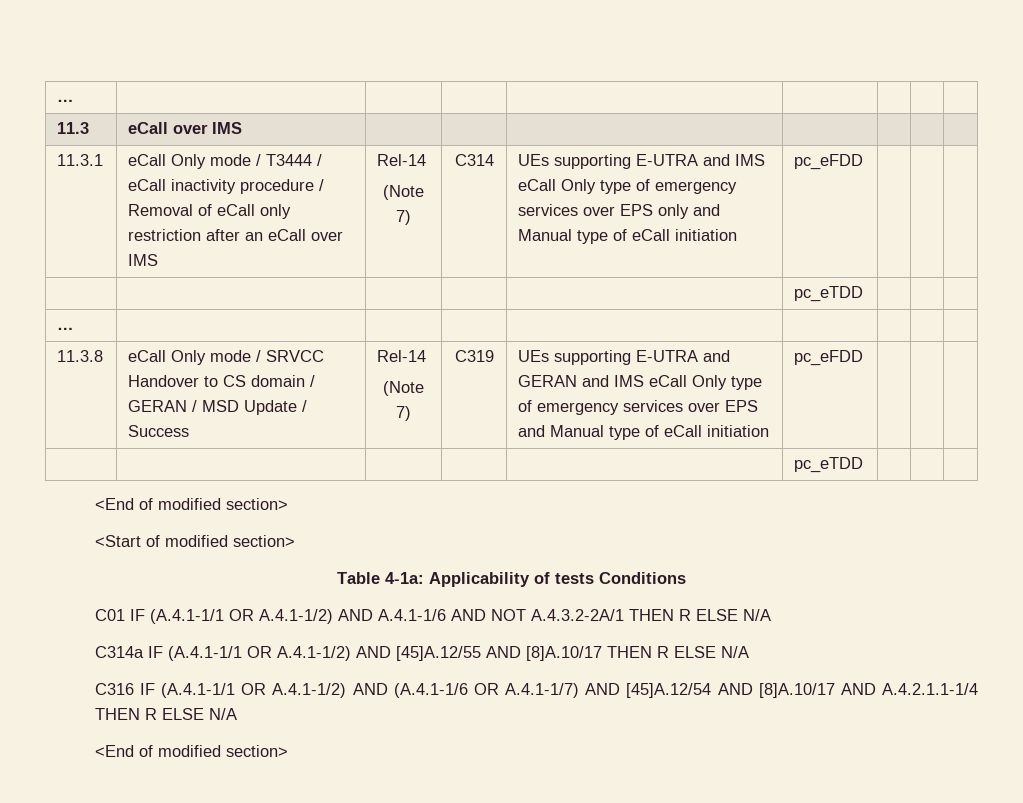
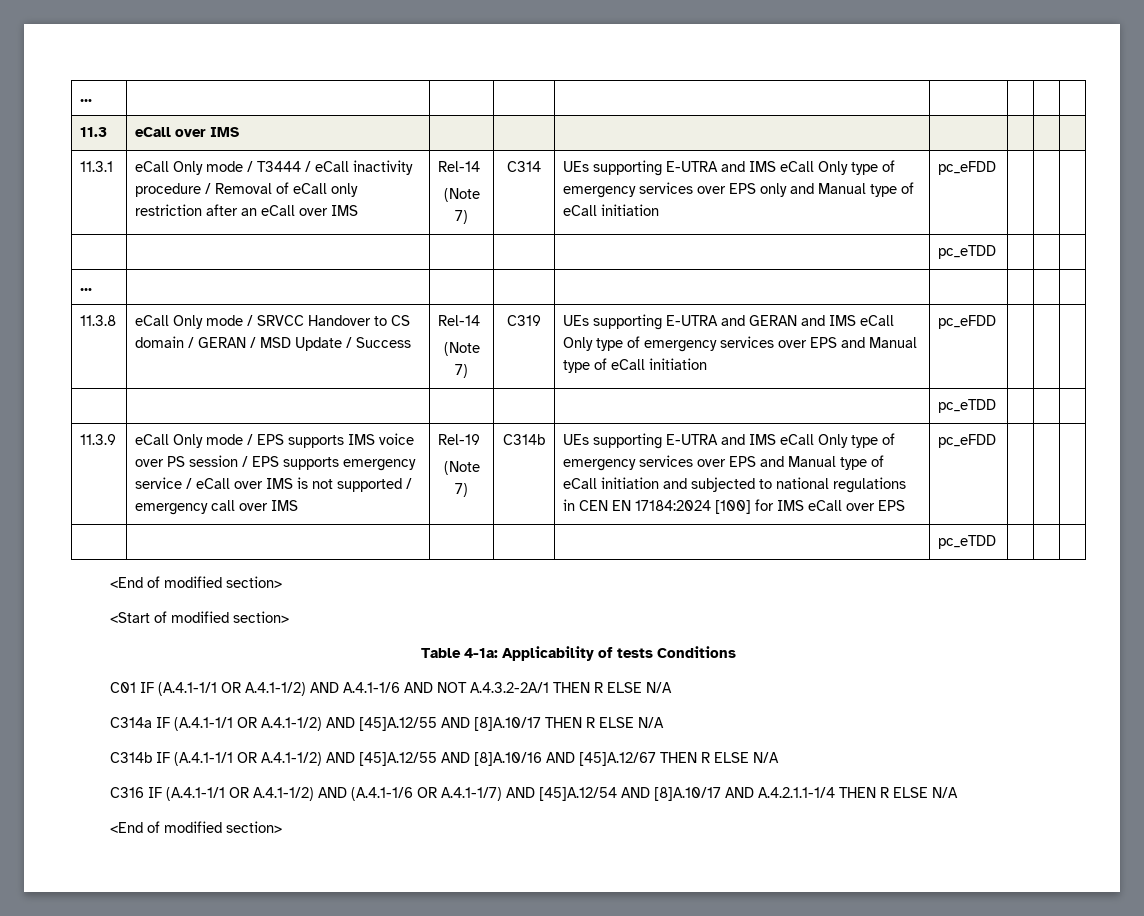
+ 11.3.9 | eCall Only mode / EPS supports IMS voice over PS session / EPS supports emergency service / eCall over IMS is not supported / emergency call over IMS | Rel-19
+ (Note 7) | C314b | UEs supporting E-UTRA and IMS eCall Only type of emergency services over EPS and Manual type of eCall initiation and subjected to national regulations in CEN EN 17184:2024 [100] for IMS eCall over EPS | pc_eFDD | | |
+ | | | | | pc_eTDD | | |
+ C314b IF (A.4.1-1/1 OR A.4.1-1/2) AND [45]A.12/55 AND [8]A.10/16 AND [45]A.12/67 THEN R ELSE N/A

